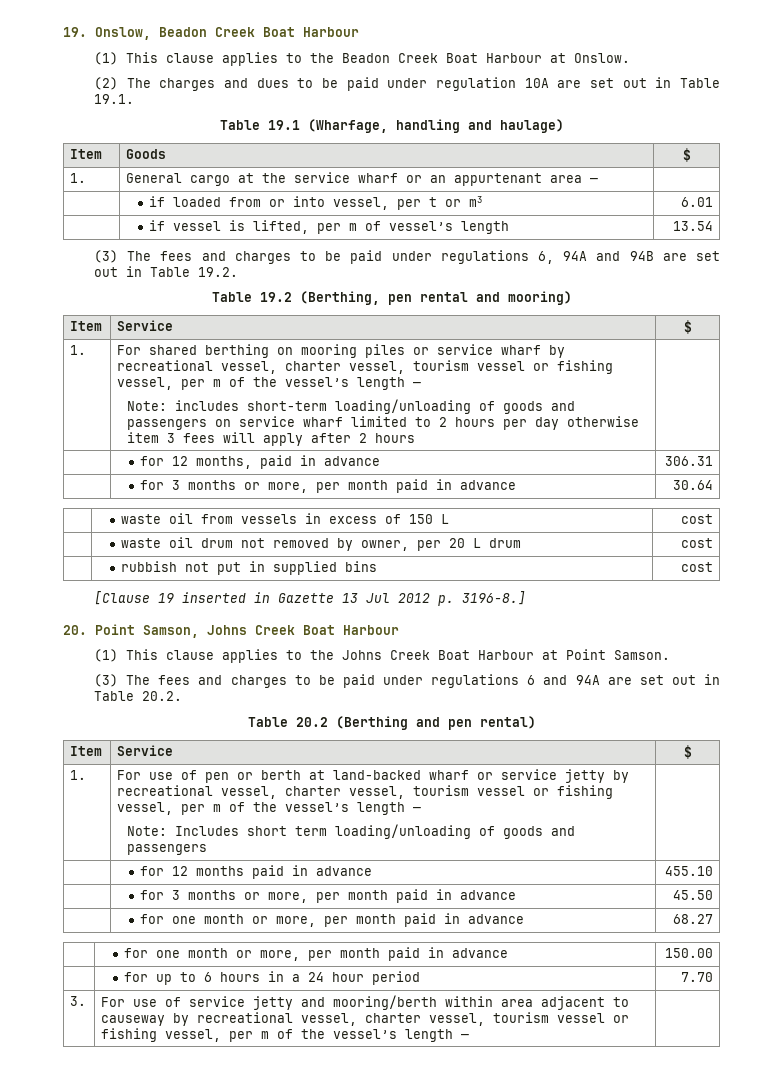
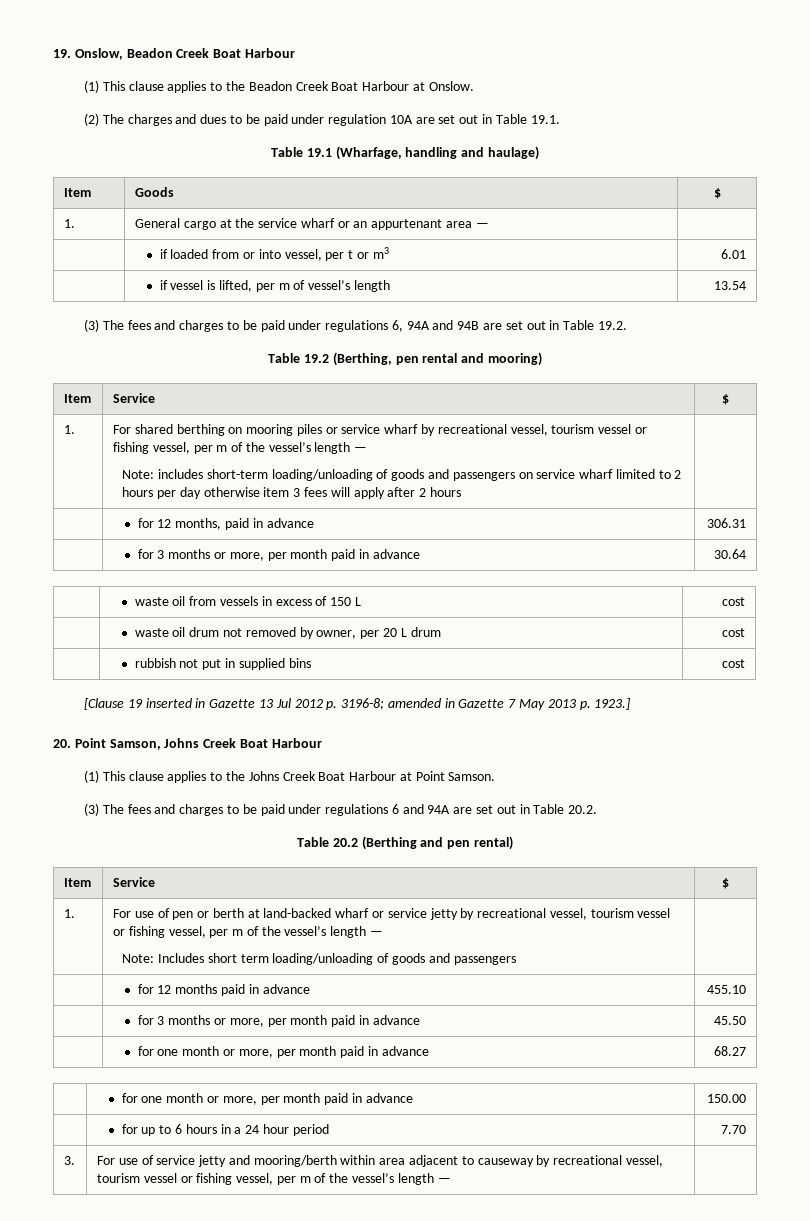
- For shared berthing on mooring piles or service wharf by recreational vessel, charter vessel, tourism vessel or fishing vessel, per m of the vessel’s length —
+ For shared berthing on mooring piles or service wharf by recreational vessel, tourism vessel or fishing vessel, per m of the vessel’s length —
- [Clause 19 inserted in Gazette 13 Jul 2012 p. 3196-8.]
+ [Clause 19 inserted in Gazette 13 Jul 2012 p. 3196-8; amended in Gazette 7 May 2013 p. 1923.]
- 1. | For use of pen or berth at land-backed wharf or service jetty by recreational vessel, charter vessel, tourism vessel or fishing vessel, per m of the vessel’s length —
+ 1. | For use of pen or berth at land-backed wharf or service jetty by recreational vessel, tourism vessel or fishing vessel, per m of the vessel’s length —
- 3. | For use of service jetty and mooring/berth within area adjacent to causeway by recreational vessel, charter vessel, tourism vessel or fishing vessel, per m of the vessel’s length — |
+ 3. | For use of service jetty and mooring/berth within area adjacent to causeway by recreational vessel, tourism vessel or fishing vessel, per m of the vessel’s length — |

